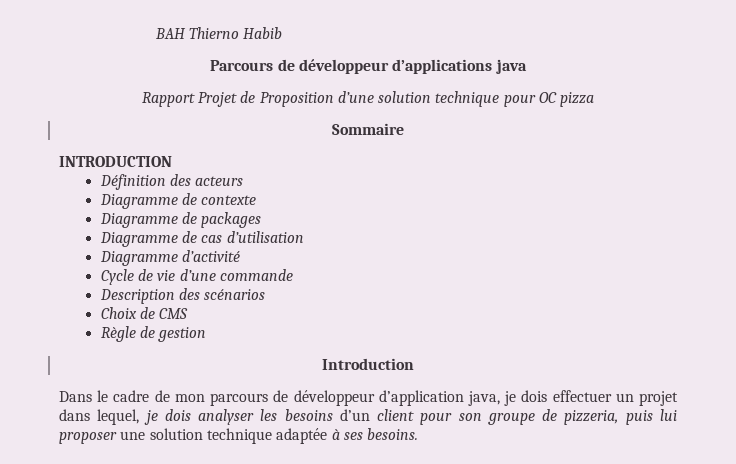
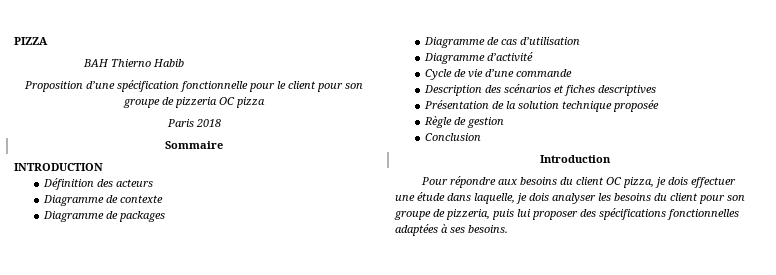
+ PIZZA
- Parcours de développeur d’applications java
- Rapport Projet de Proposition d’une solution technique pour OC pizza
+ Proposition d’une spécification fonctionnelle pour le client pour son groupe de pizzeria OC pizza
+ Paris 2018
- Description des scénarios
- Choix de CMS
+ Description des scénarios et fiches descriptives
+ Présentation de la solution technique proposée
+ Conclusion
- Dans le cadre de mon parcours de développeur d’application java, je dois effectuer un projet dans lequel, je dois analyser les besoins d’un client pour son groupe de pizzeria, puis lui proposer une solution technique adaptée à ses besoins.
+ Pour répondre aux besoins du client OC pizza, je dois effectuer une étude dans laquelle, je dois analyser les besoins du client pour son groupe de pizzeria, puis lui proposer des spécifications fonctionnelles adaptées à ses besoins.

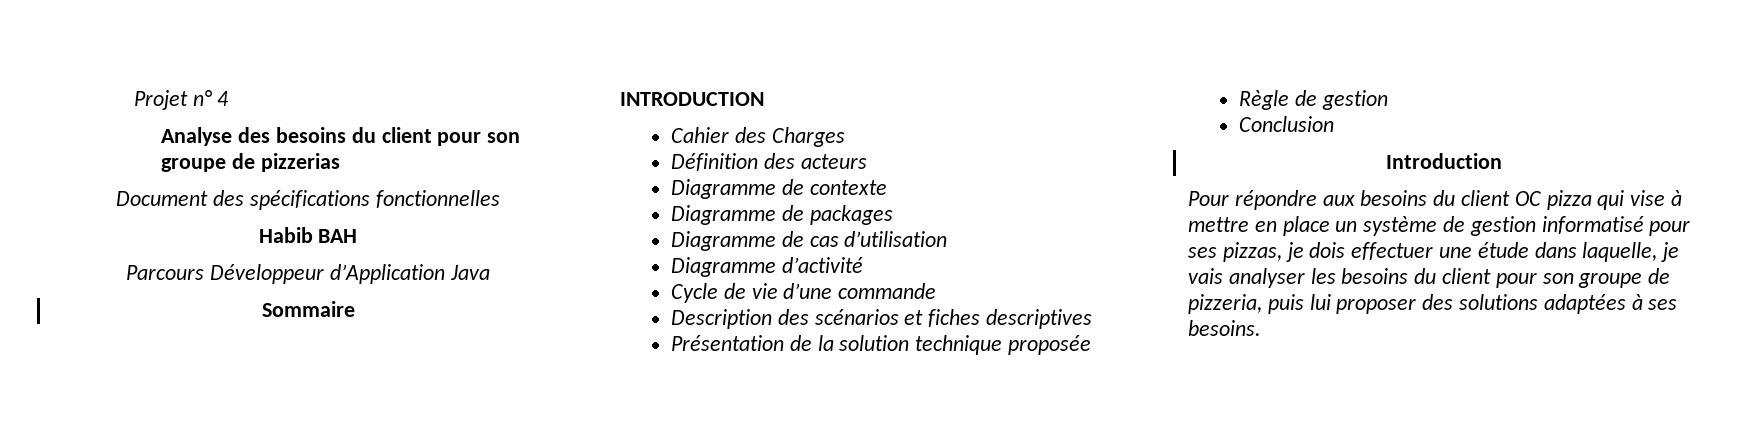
- PIZZA
- BAH Thierno Habib
- Proposition d’une spécification fonctionnelle pour le client pour son groupe de pizzeria OC pizza
- Paris 2018
+ Projet n° 4
+ Analyse des besoins du client pour son groupe de pizzerias
+ Document des spécifications fonctionnelles
+ Habib BAH
+ Parcours Développeur d’Application Java
+ Cahier des Charges
- Pour répondre aux besoins du client OC pizza, je dois effectuer une étude dans laquelle, je dois analyser les besoins du client pour son groupe de pizzeria, puis lui proposer des spécifications fonctionnelles adaptées à ses besoins.
+ Pour répondre aux besoins du client OC pizza qui vise à mettre en place un système de gestion informatisé pour ses pizzas, je dois effectuer une étude dans laquelle, je vais analyser les besoins du client pour son groupe de pizzeria, puis lui proposer des solutions adaptées à ses besoins.

